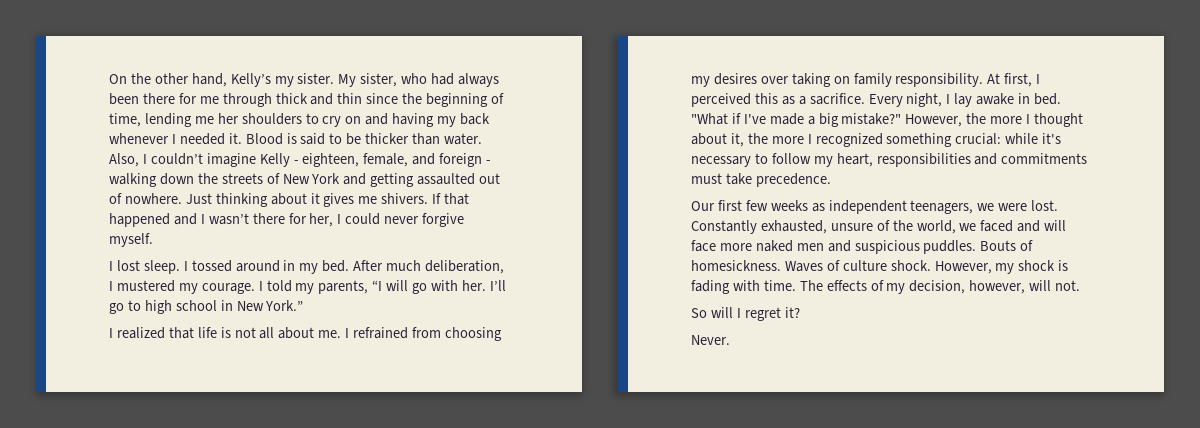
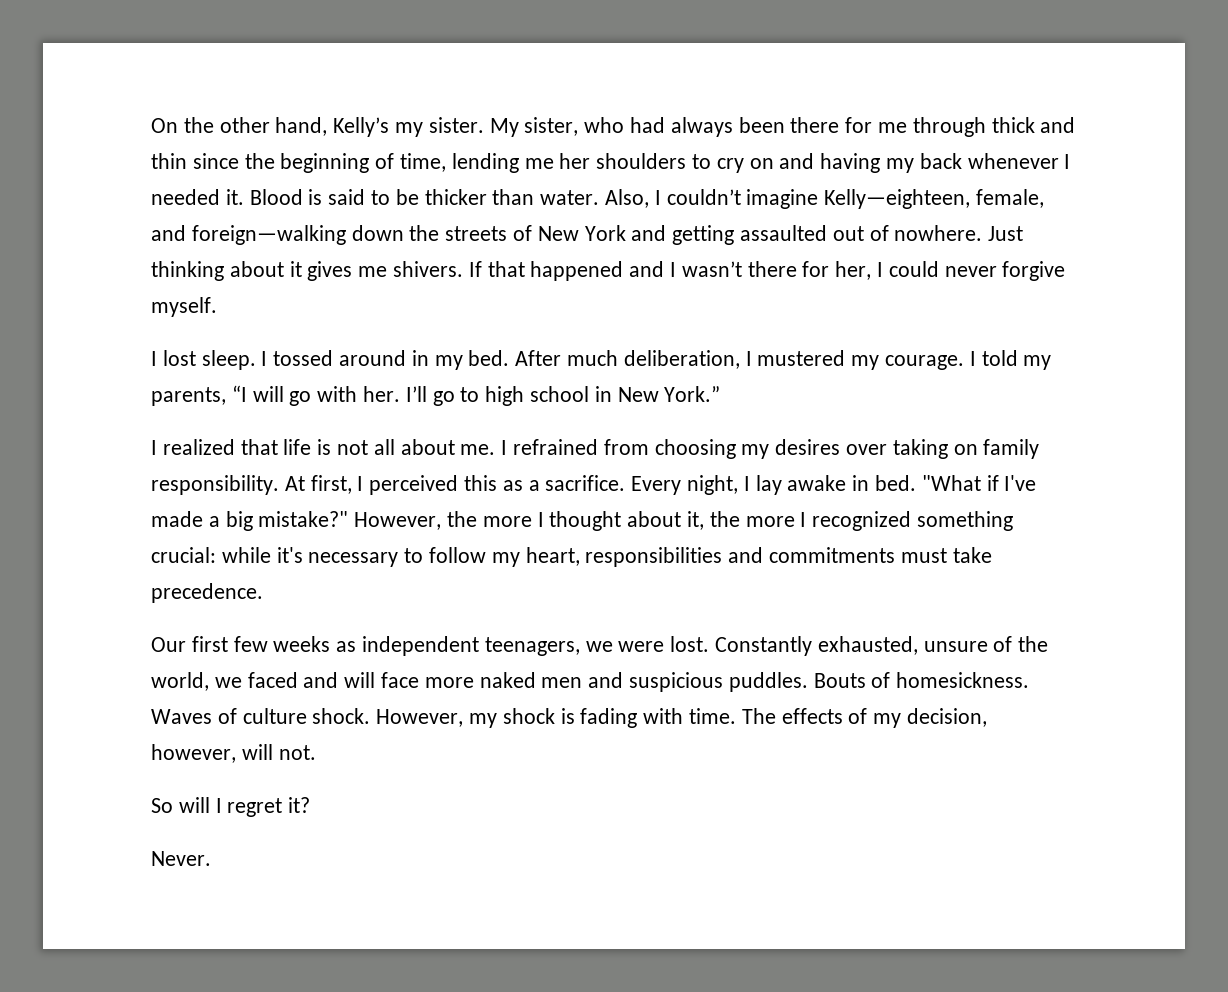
- Also, I couldn’t imagine Kelly - eighteen, female, and foreign - walking down the streets of New York and getting assaulted out of nowhere.
+ Also, I couldn’t imagine Kelly—eighteen, female, and foreign—walking down the streets of New York and getting assaulted out of nowhere.

